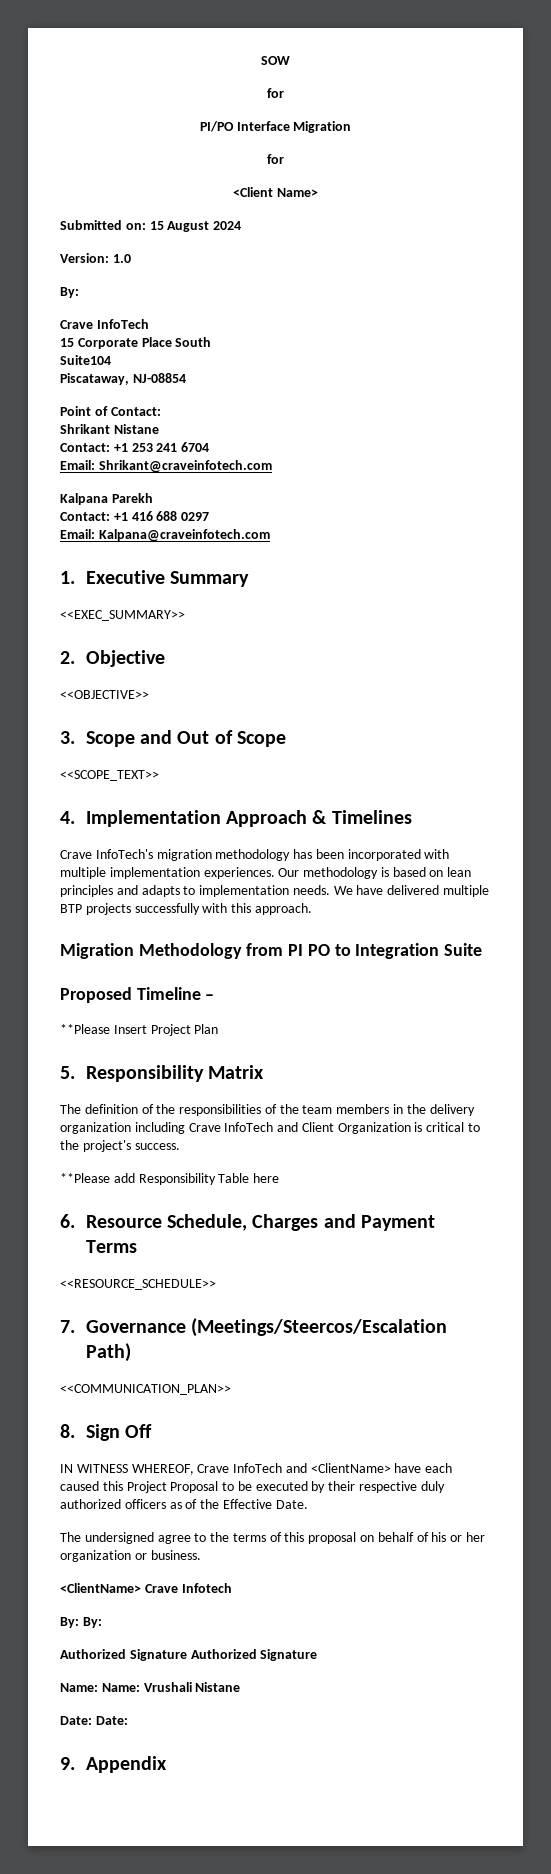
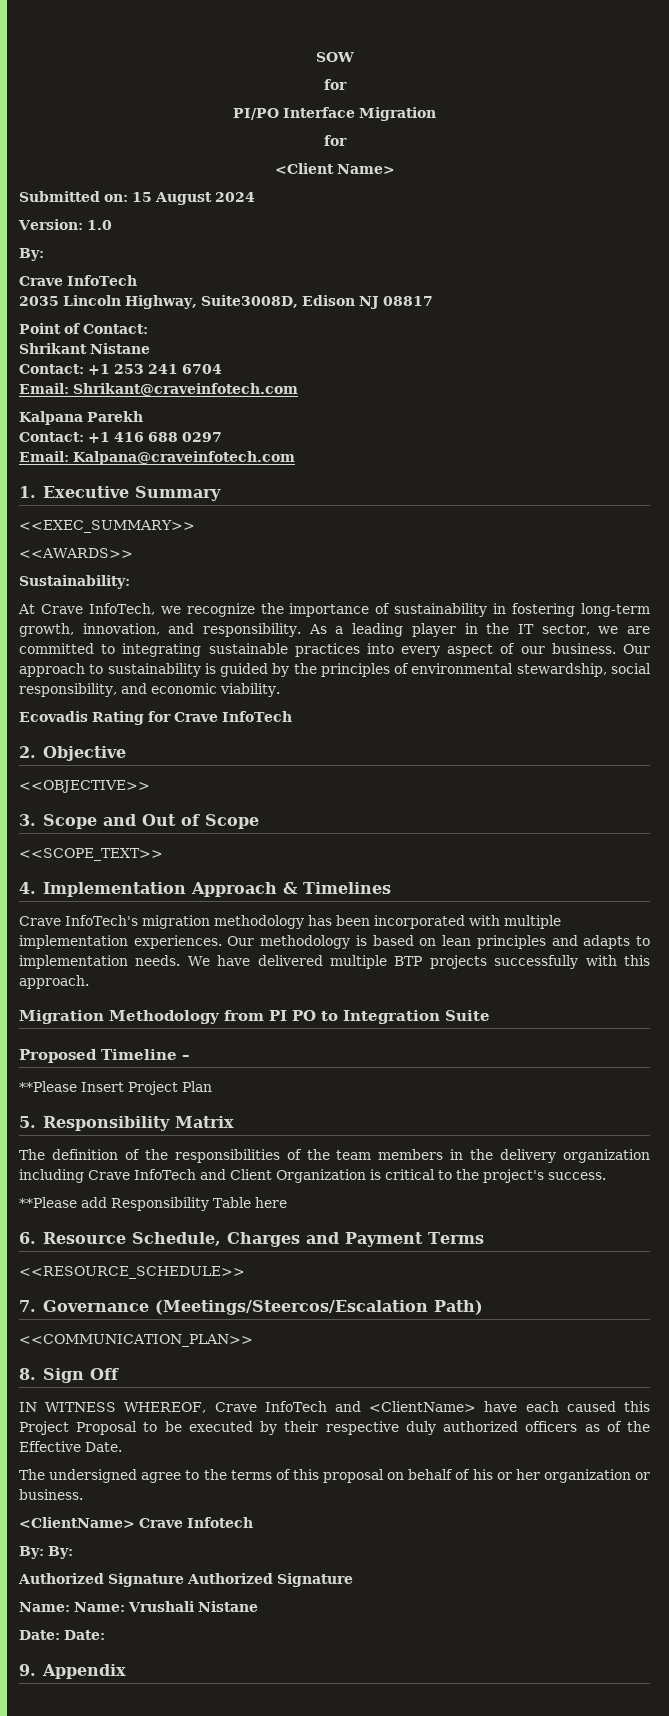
- 15 Corporate Place South
- Suite104
- Piscataway, NJ-08854
+ 2035 Lincoln Highway, Suite3008D, Edison NJ 08817
+ <<AWARDS>>
+ Sustainability:
+ At Crave InfoTech, we recognize the importance of sustainability in fostering long-term growth, innovation, and responsibility. As a leading player in the IT sector, we are committed to integrating sustainable practices into every aspect of our business. Our approach to sustainability is guided by the principles of environmental stewardship, social responsibility, and economic viability.
+ Ecovadis Rating for Crave InfoTech

